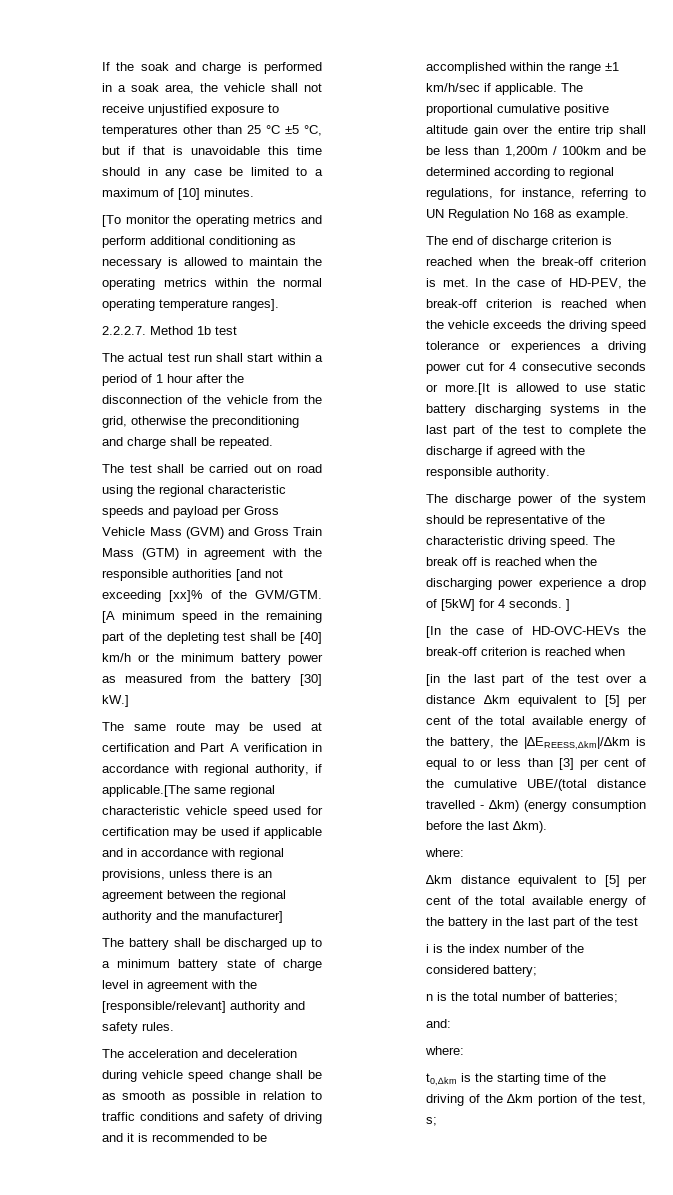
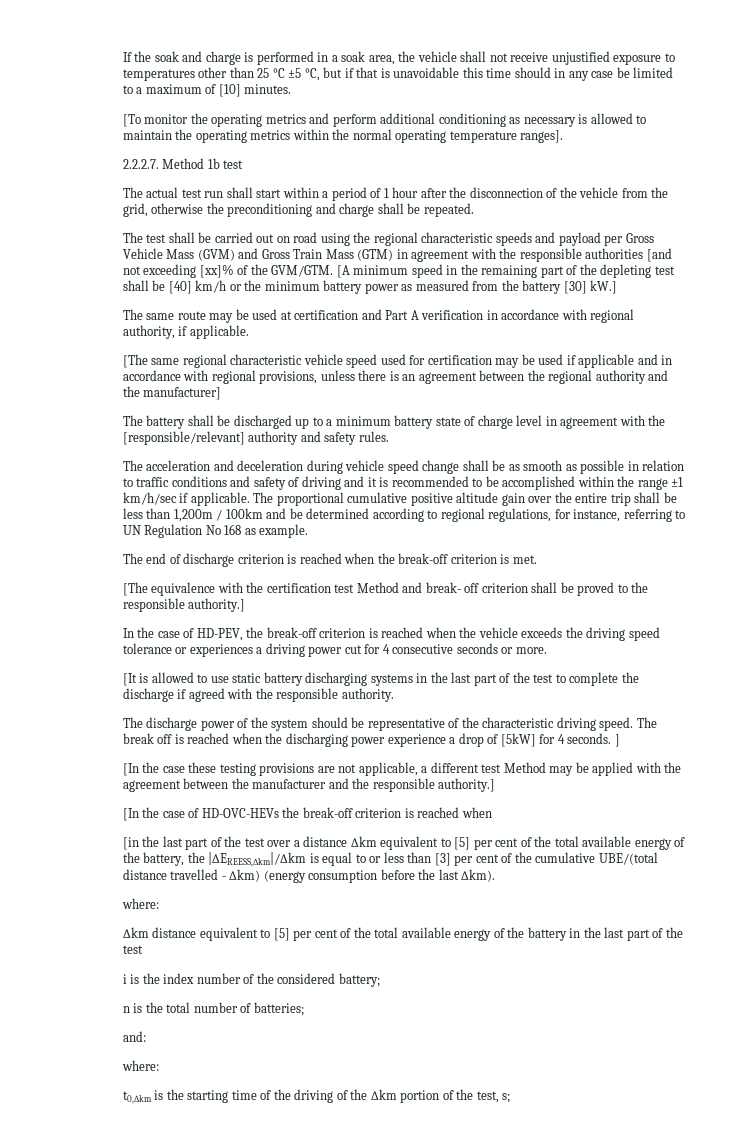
- The same route may be used at certification and Part A verification in accordance with regional authority, if applicable.[The same regional characteristic vehicle speed used for certification may be used if applicable and in accordance with regional provisions, unless there is an agreement between the regional authority and the manufacturer]
+ The same route may be used at certification and Part A verification in accordance with regional authority, if applicable.
+ [The same regional characteristic vehicle speed used for certification may be used if applicable and in accordance with regional provisions, unless there is an agreement between the regional authority and the manufacturer]
- The end of discharge criterion is reached when the break-off criterion is met. In the case of HD-PEV, the break-off criterion is reached when the vehicle exceeds the driving speed tolerance or experiences a driving power cut for 4 consecutive seconds or more.[It is allowed to use static battery discharging systems in the last part of the test to complete the discharge if agreed with the responsible authority.
+ The end of discharge criterion is reached when the break-off criterion is met.
+ [The equivalence with the certification test Method and break- off criterion shall be proved to the responsible authority.]
+ In the case of HD-PEV, the break-off criterion is reached when the vehicle exceeds the driving speed tolerance or experiences a driving power cut for 4 consecutive seconds or more.
+ [It is allowed to use static battery discharging systems in the last part of the test to complete the discharge if agreed with the responsible authority.
+ [In the case these testing provisions are not applicable, a different test Method may be applied with the agreement between the manufacturer and the responsible authority.]

